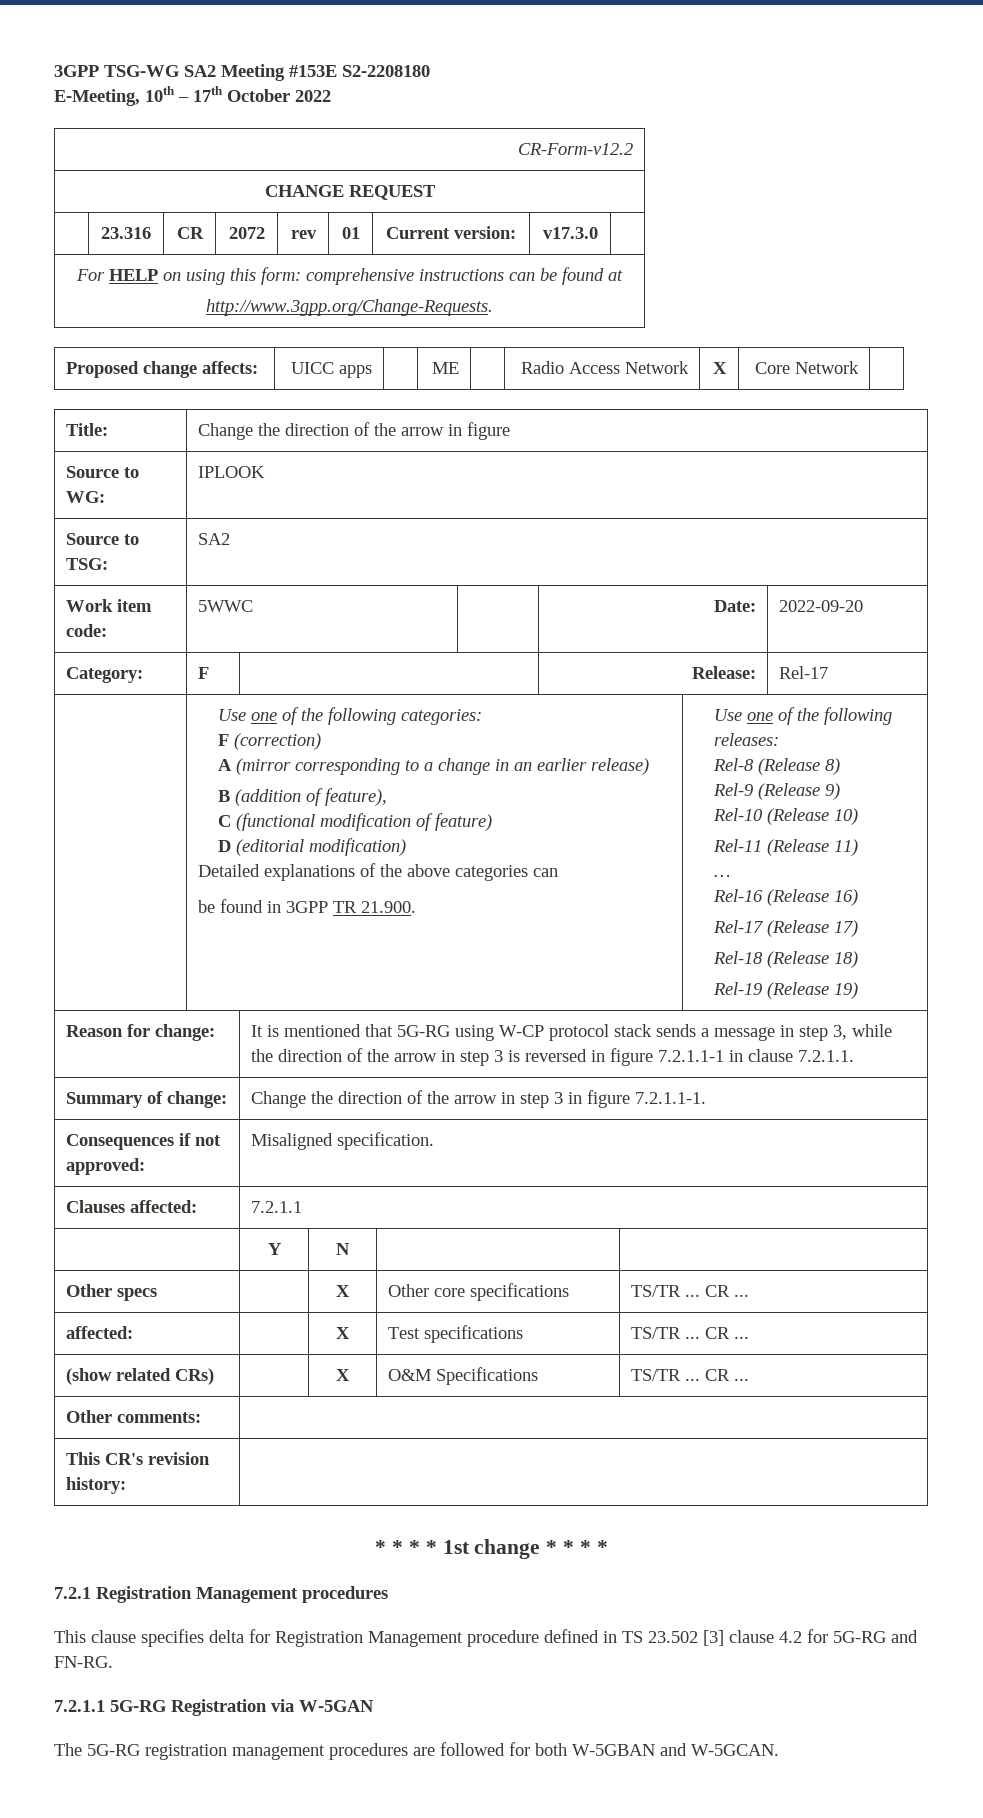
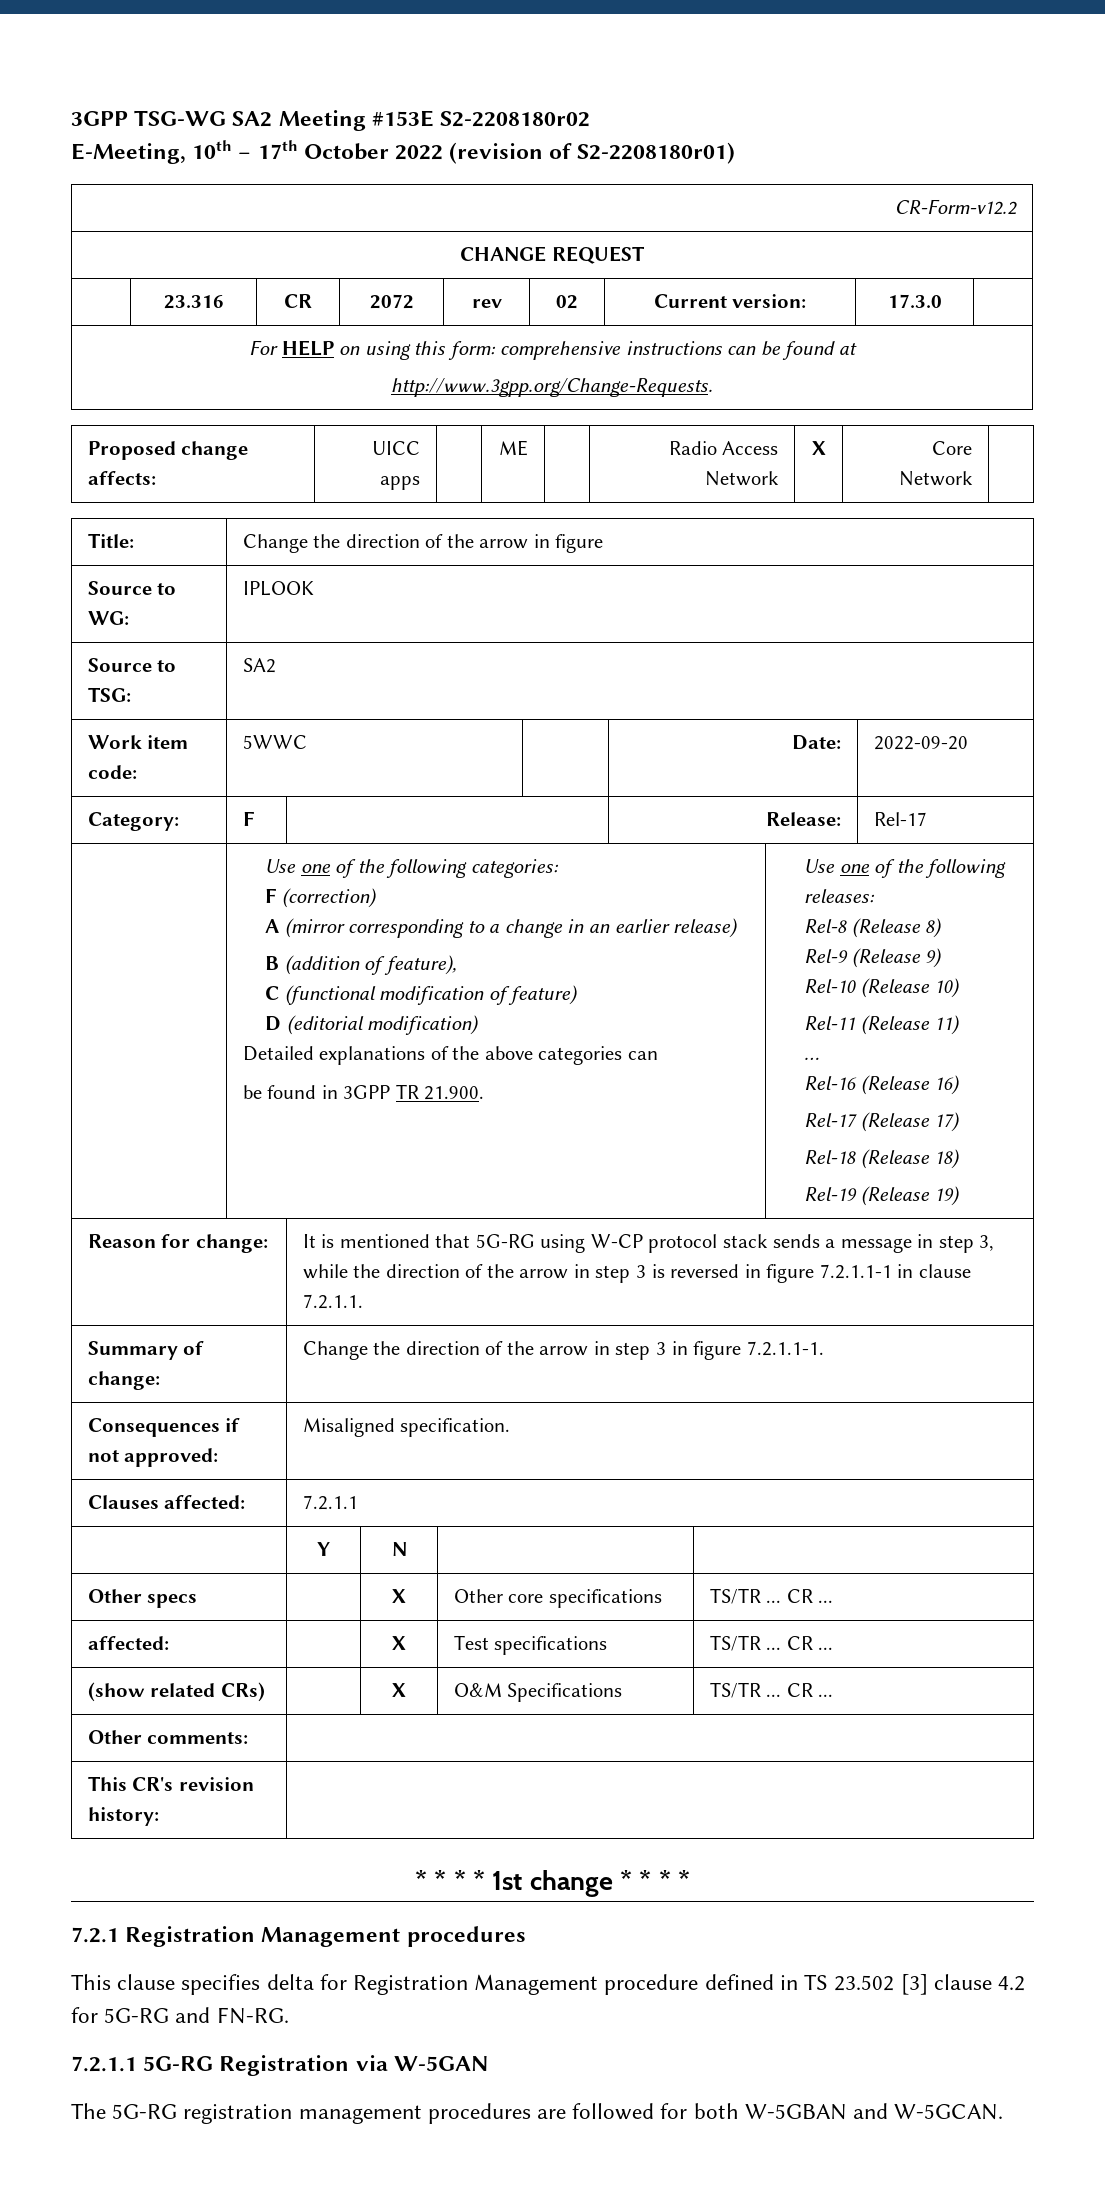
- 3GPP TSG-WG SA2 Meeting #153E S2-2208180
+ 3GPP TSG-WG SA2 Meeting #153E S2-2208180r02
- E-Meeting, 10th – 17th October 2022
+ E-Meeting, 10th – 17th October 2022 (revision of S2-2208180r01)
- | 23.316 | CR | 2072 | rev | 01 | Current version: | v17.3.0 |
+ | 23.316 | CR | 2072 | rev | 02 | Current version: | 17.3.0 |

